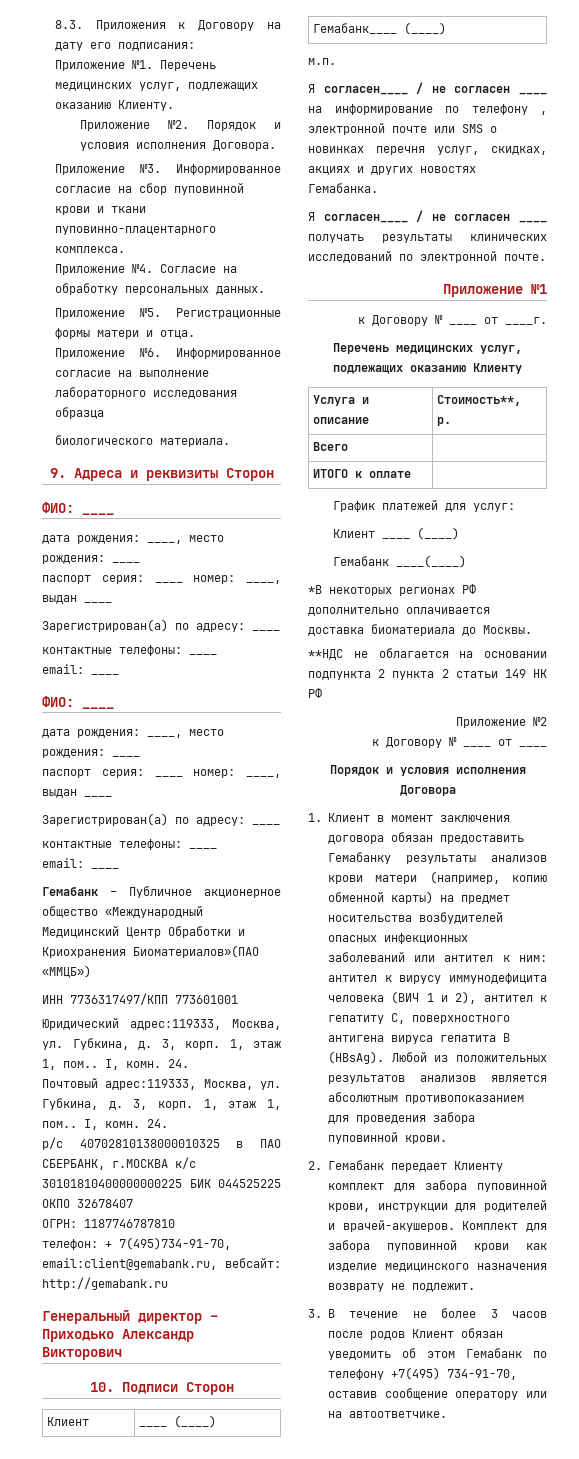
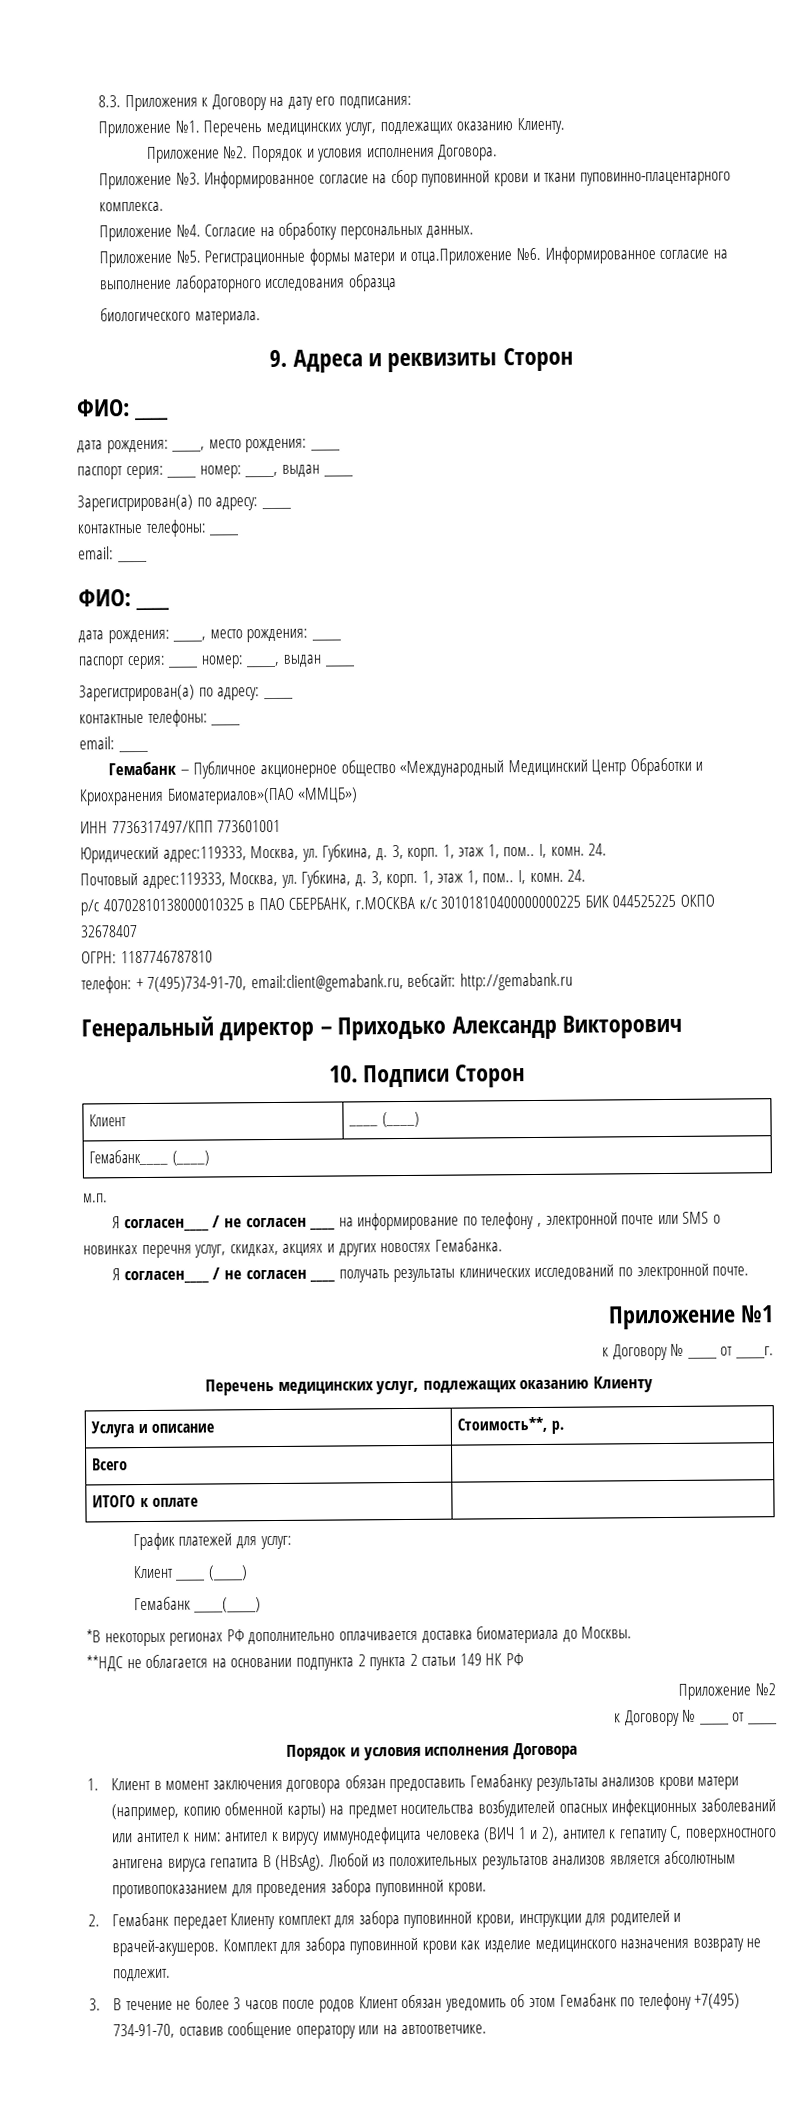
- Регистрационные формы матери и отца.
- Приложение №6.
+ Регистрационные формы матери и отца.Приложение №6.

